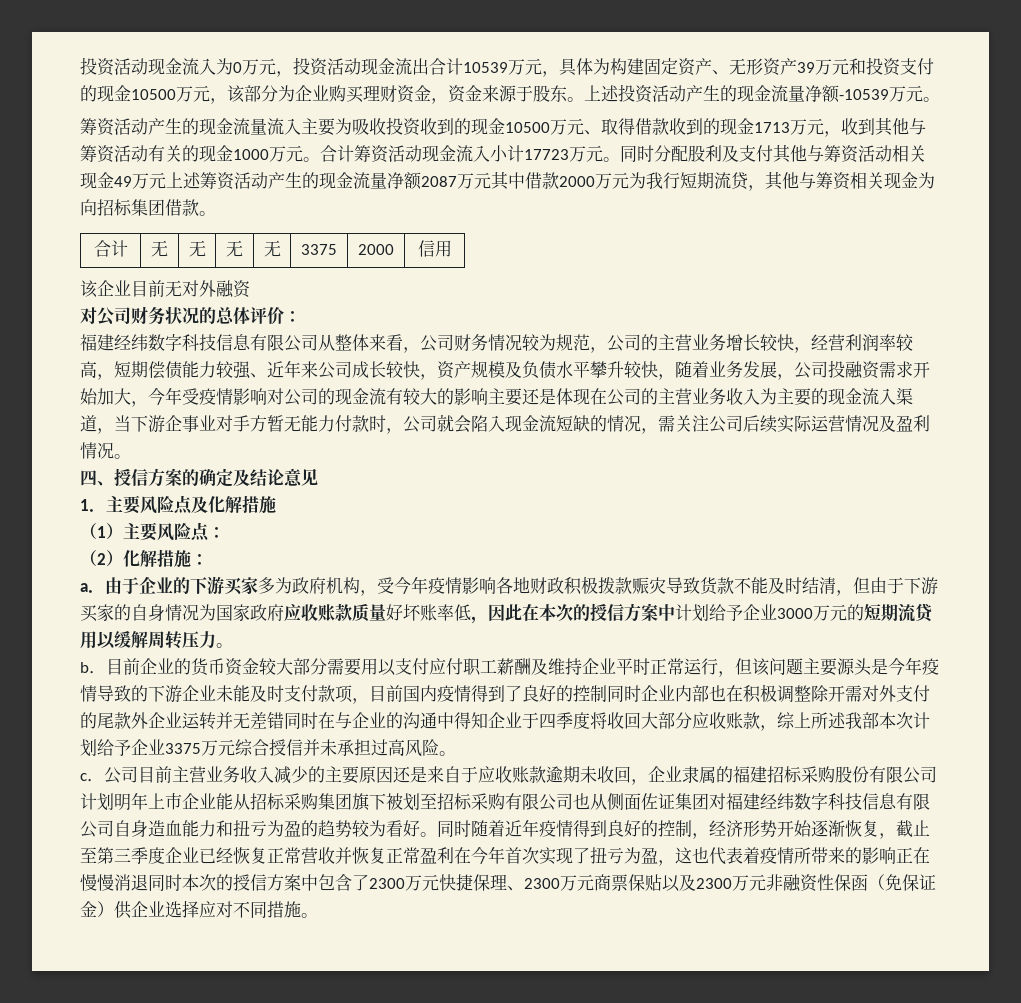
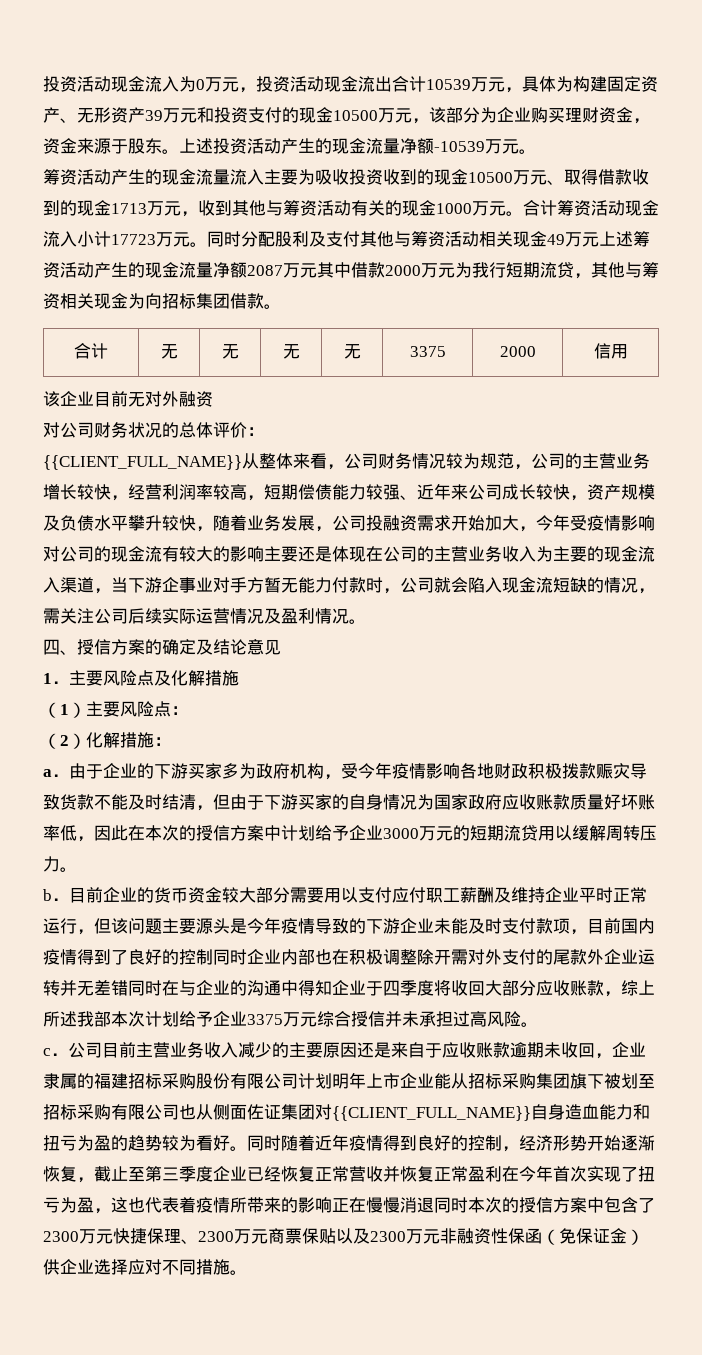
- 福建经纬数字科技信息有限公司从整体来看，公司财务情况较为规范，公司的主营业务增长较快，经营利润率较高，短期偿债能力较强、近年来公司成长较快，资产规模及负债水平攀升较快，随着业务发展，公司投融资需求开始加大，今年受疫情影响对公司的现金流有较大的影响主要还是体现在公司的主营业务收入为主要的现金流入渠道，当下游企事业对手方暂无能力付款时，公司就会陷入现金流短缺的情况，需关注公司后续实际运营情况及盈利情况。
+ {{CLIENT_FULL_NAME}}从整体来看，公司财务情况较为规范，公司的主营业务增长较快，经营利润率较高，短期偿债能力较强、近年来公司成长较快，资产规模及负债水平攀升较快，随着业务发展，公司投融资需求开始加大，今年受疫情影响对公司的现金流有较大的影响主要还是体现在公司的主营业务收入为主要的现金流入渠道，当下游企事业对手方暂无能力付款时，公司就会陷入现金流短缺的情况，需关注公司后续实际运营情况及盈利情况。
- c．公司目前主营业务收入减少的主要原因还是来自于应收账款逾期未收回，企业隶属的福建招标采购股份有限公司计划明年上市企业能从招标采购集团旗下被划至招标采购有限公司也从侧面佐证集团对福建经纬数字科技信息有限公司自身造血能力和扭亏为盈的趋势较为看好。
+ c．公司目前主营业务收入减少的主要原因还是来自于应收账款逾期未收回，企业隶属的福建招标采购股份有限公司计划明年上市企业能从招标采购集团旗下被划至招标采购有限公司也从侧面佐证集团对{{CLIENT_FULL_NAME}}自身造血能力和扭亏为盈的趋势较为看好。

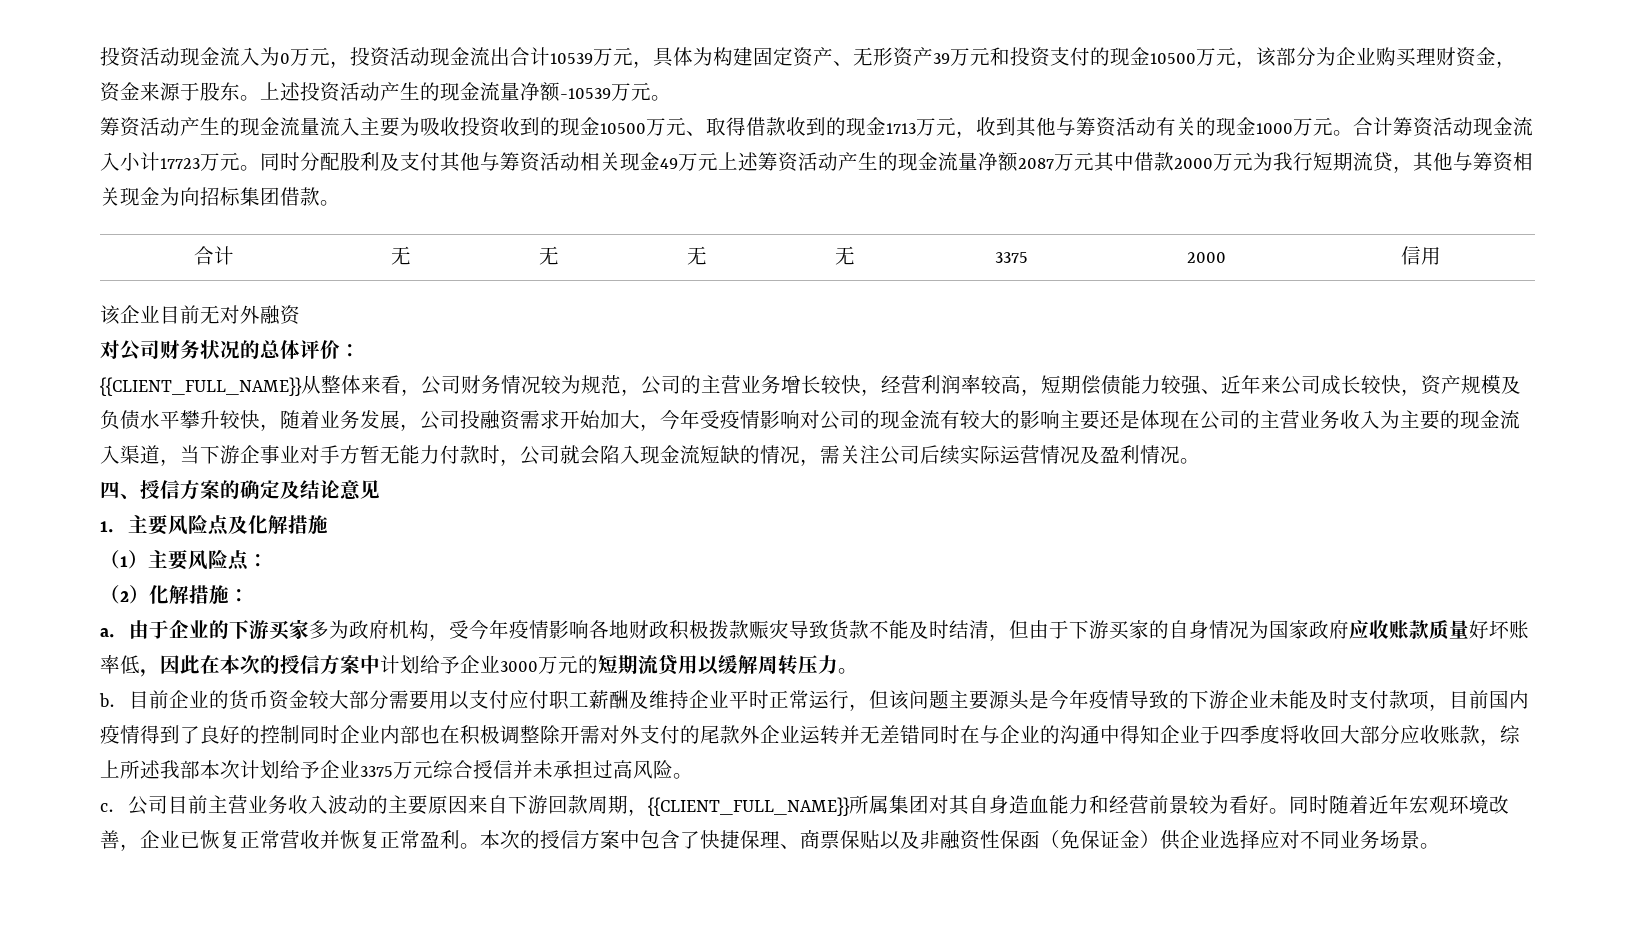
- c．公司目前主营业务收入减少的主要原因还是来自于应收账款逾期未收回，企业隶属的福建招标采购股份有限公司计划明年上市企业能从招标采购集团旗下被划至招标采购有限公司也从侧面佐证集团对{{CLIENT_FULL_NAME}}自身造血能力和扭亏为盈的趋势较为看好。
+ c．公司目前主营业务收入波动的主要原因来自下游回款周期，{{CLIENT_FULL_NAME}}所属集团对其自身造血能力和经营前景较为看好。
- 同时随着近年疫情得到良好的控制，经济形势开始逐渐恢复，截止至第三季度企业已经恢复正常营收并恢复正常盈利在今年首次实现了扭亏为盈，这也代表着疫情所带来的影响正在慢慢消退同时本次的授信方案中包含了2300万元快捷保理、2300万元商票保贴以及2300万元非融资性保函（免保证金）供企业选择应对不同措施。
+ 同时随着近年宏观环境改善，企业已恢复正常营收并恢复正常盈利。本次的授信方案中包含了快捷保理、商票保贴以及非融资性保函（免保证金）供企业选择应对不同业务场景。

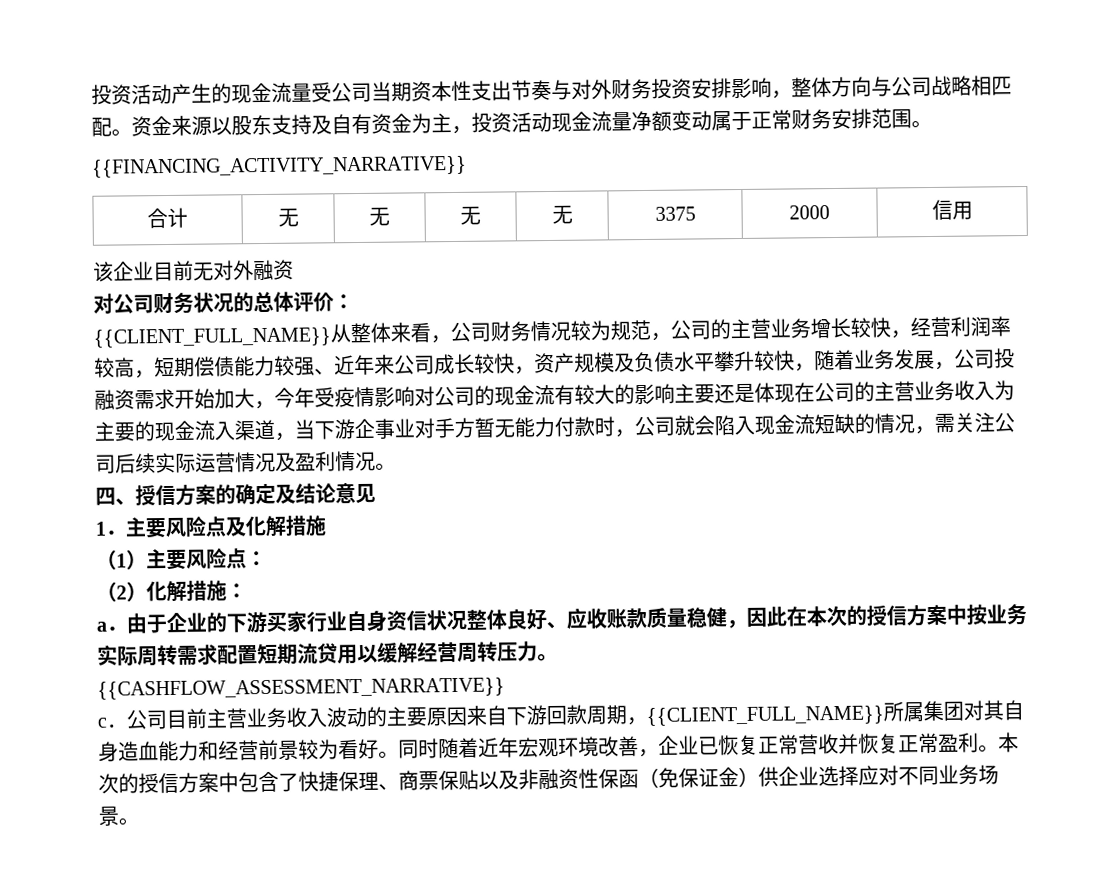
- 投资活动现金流入为0万元，投资活动现金流出合计10539万元，具体为构建固定资产、无形资产39万元和投资支付的现金10500万元，该部分为企业购买理财资金，资金来源于股东。上述投资活动产生的现金流量净额-10539万元。
- 筹资活动产生的现金流量流入主要为吸收投资收到的现金10500万元、取得借款收到的现金1713万元，收到其他与筹资活动有关的现金1000万元。合计筹资活动现金流入小计17723万元。同时分配股利及支付其他与筹资活动相关现金49万元上述筹资活动产生的现金流量净额2087万元其中借款2000万元为我行短期流贷，其他与筹资相关现金为向招标集团借款。
+ 投资活动产生的现金流量受公司当期资本性支出节奏与对外财务投资安排影响，整体方向与公司战略相匹配。资金来源以股东支持及自有资金为主，投资活动现金流量净额变动属于正常财务安排范围。
+ {{FINANCING_ACTIVITY_NARRATIVE}}
- a．由于企业的下游买家多为政府机构，受今年疫情影响各地财政积极拨款赈灾导致货款不能及时结清，但由于下游买家的自身情况为国家政府应收账款质量好坏账率低，因此在本次的授信方案中计划给予企业3000万元的短期流贷用以缓解周转压力。
+ a．由于企业的下游买家行业自身资信状况整体良好、应收账款质量稳健，因此在本次的授信方案中按业务实际周转需求配置短期流贷用以缓解经营周转压力。
- b．目前企业的货币资金较大部分需要用以支付应付职工薪酬及维持企业平时正常运行，但该问题主要源头是今年疫情导致的下游企业未能及时支付款项，目前国内疫情得到了良好的控制同时企业内部也在积极调整除开需对外支付的尾款外企业运转并无差错同时在与企业的沟通中得知企业于四季度将收回大部分应收账款，综上所述我部本次计划给予企业3375万元综合授信并未承担过高风险。
+ {{CASHFLOW_ASSESSMENT_NARRATIVE}}

